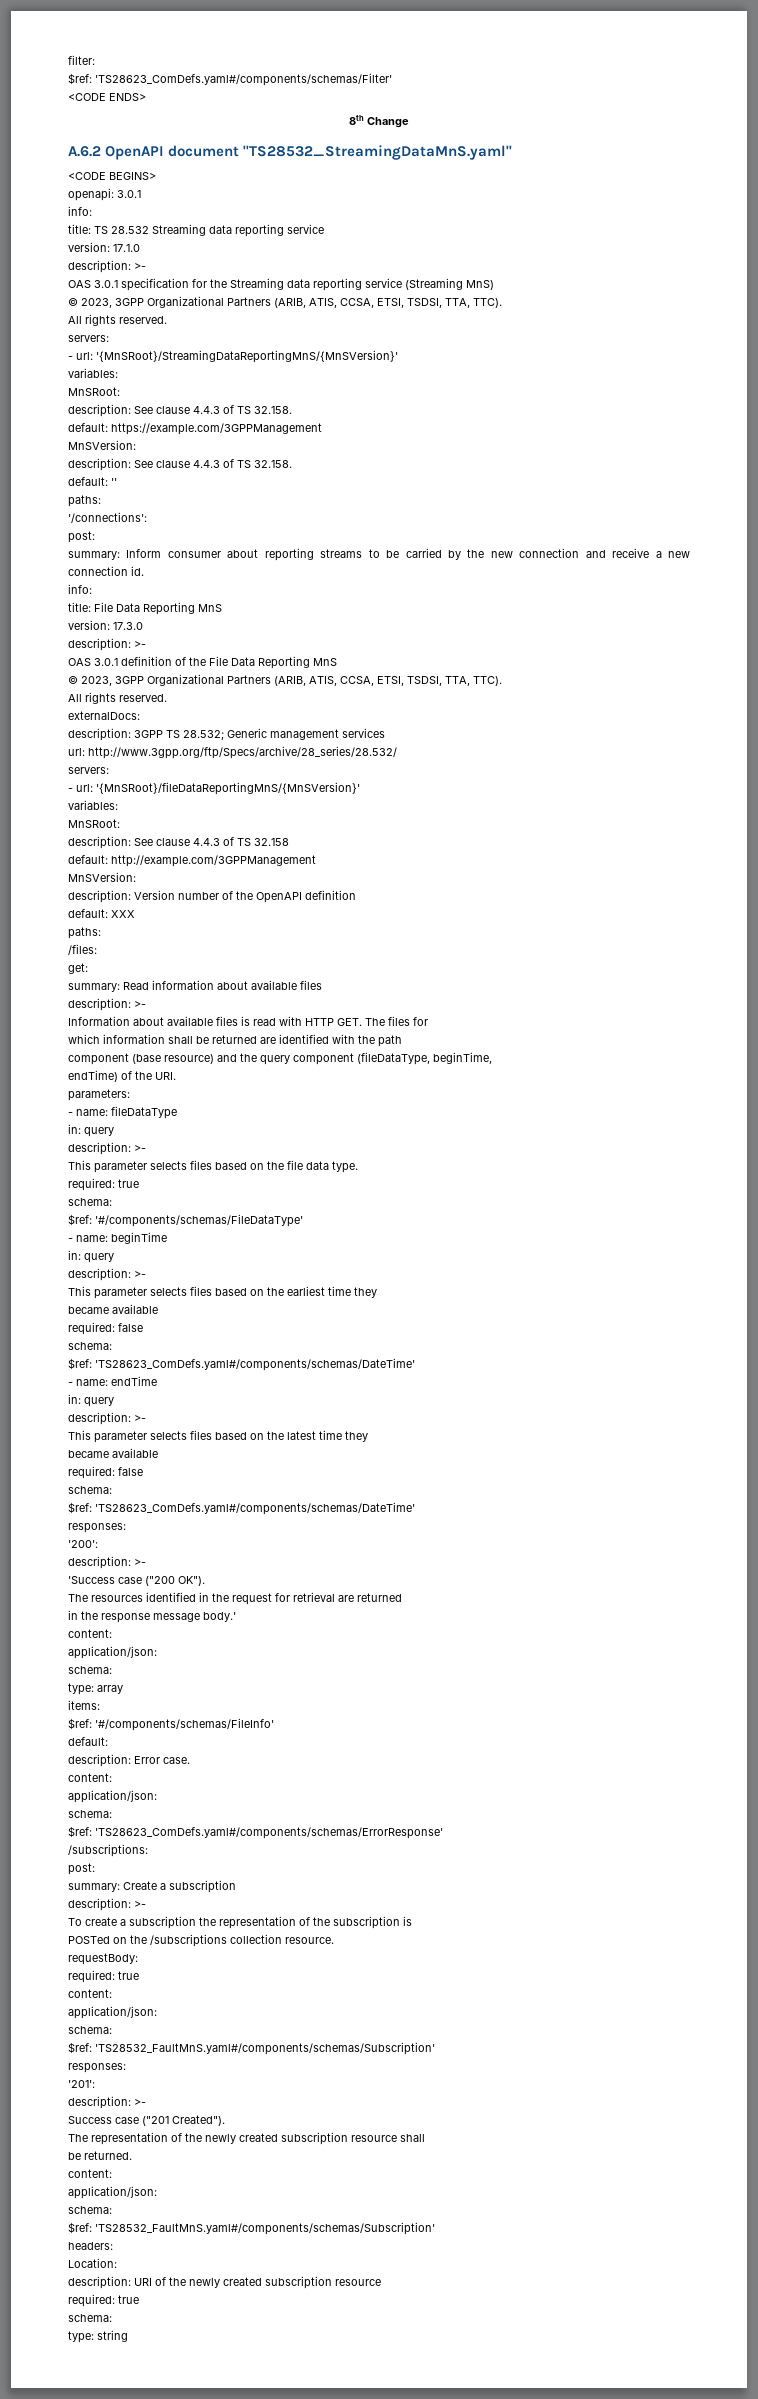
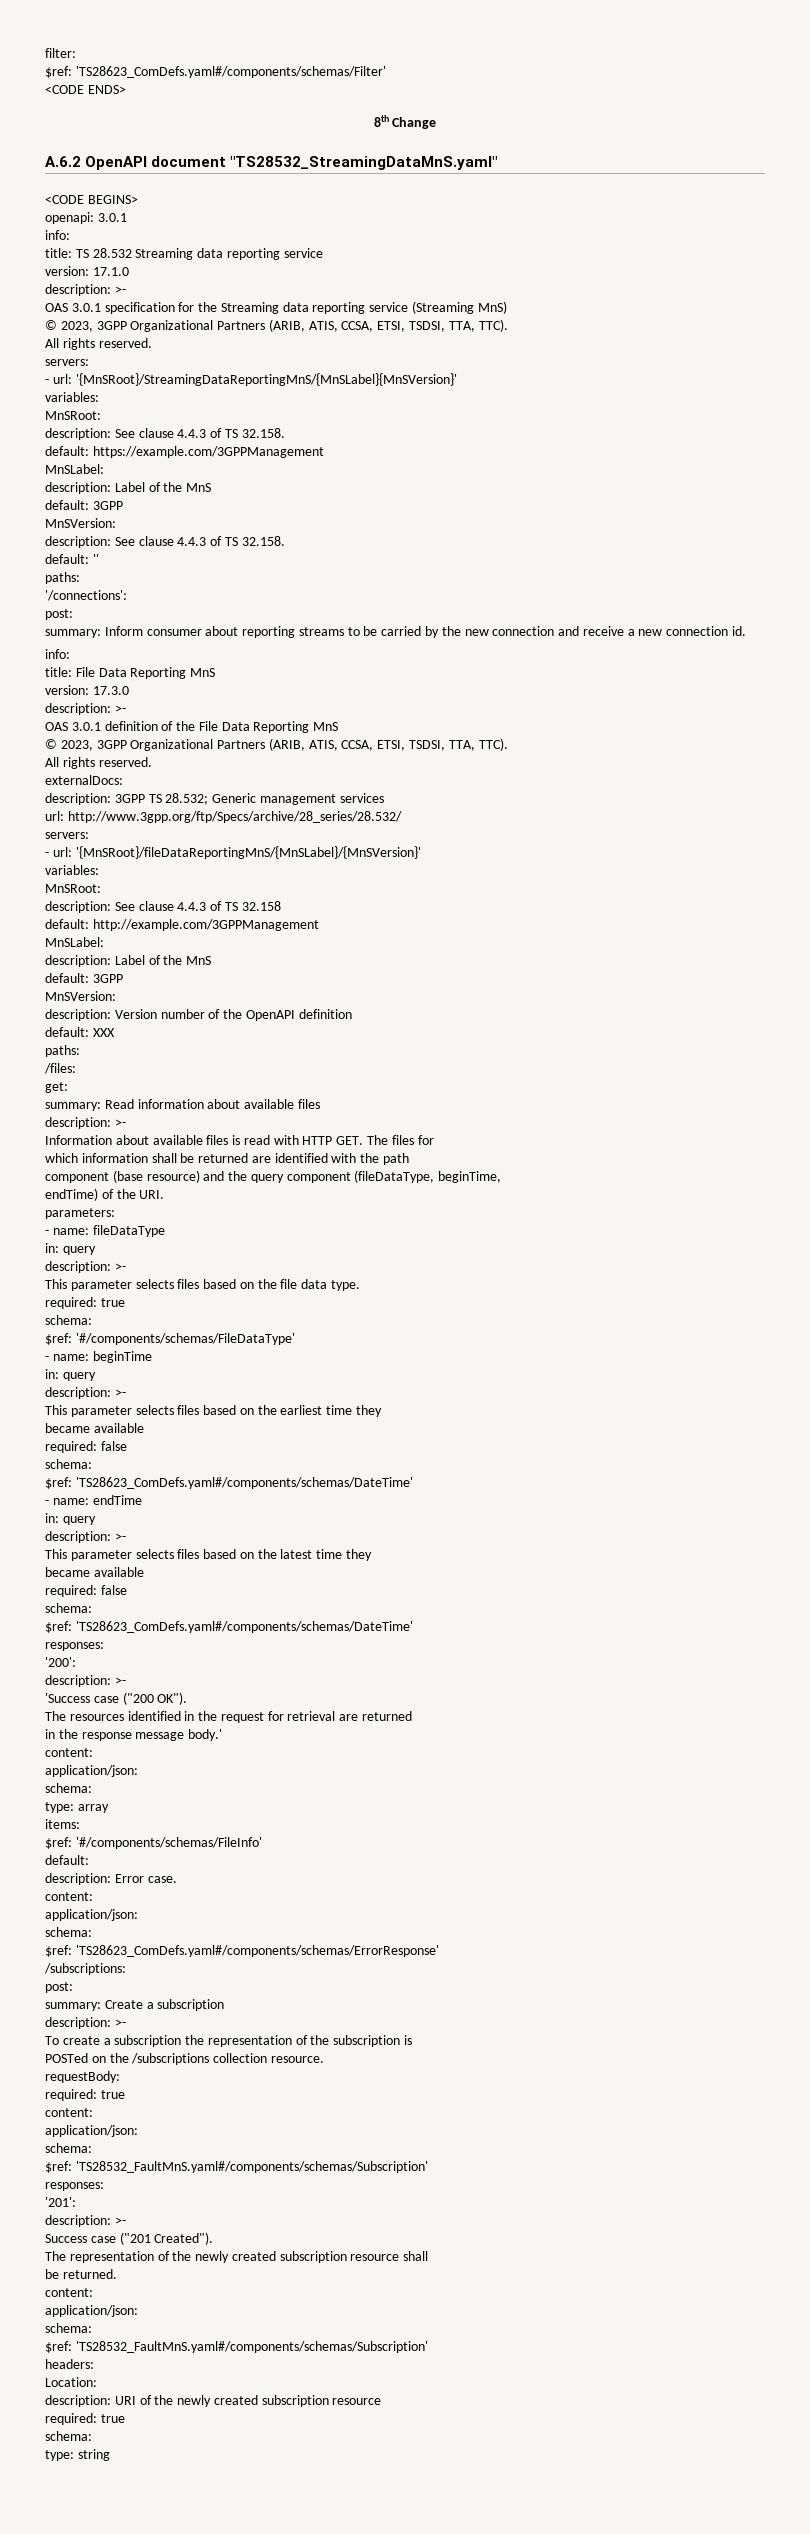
- - url: '{MnSRoot}/StreamingDataReportingMnS/{MnSVersion}'
+ - url: '{MnSRoot}/StreamingDataReportingMnS/{MnSLabel}{MnSVersion}'
  default: https://example.com/3GPPManagement
+ MnSLabel:
+ description: Label of the MnS
+ default: 3GPP
- - url: '{MnSRoot}/fileDataReportingMnS/{MnSVersion}'
+ - url: '{MnSRoot}/fileDataReportingMnS/{MnSLabel}/{MnSVersion}'
  default: http://example.com/3GPPManagement
+ MnSLabel:
+ description: Label of the MnS
+ default: 3GPP

